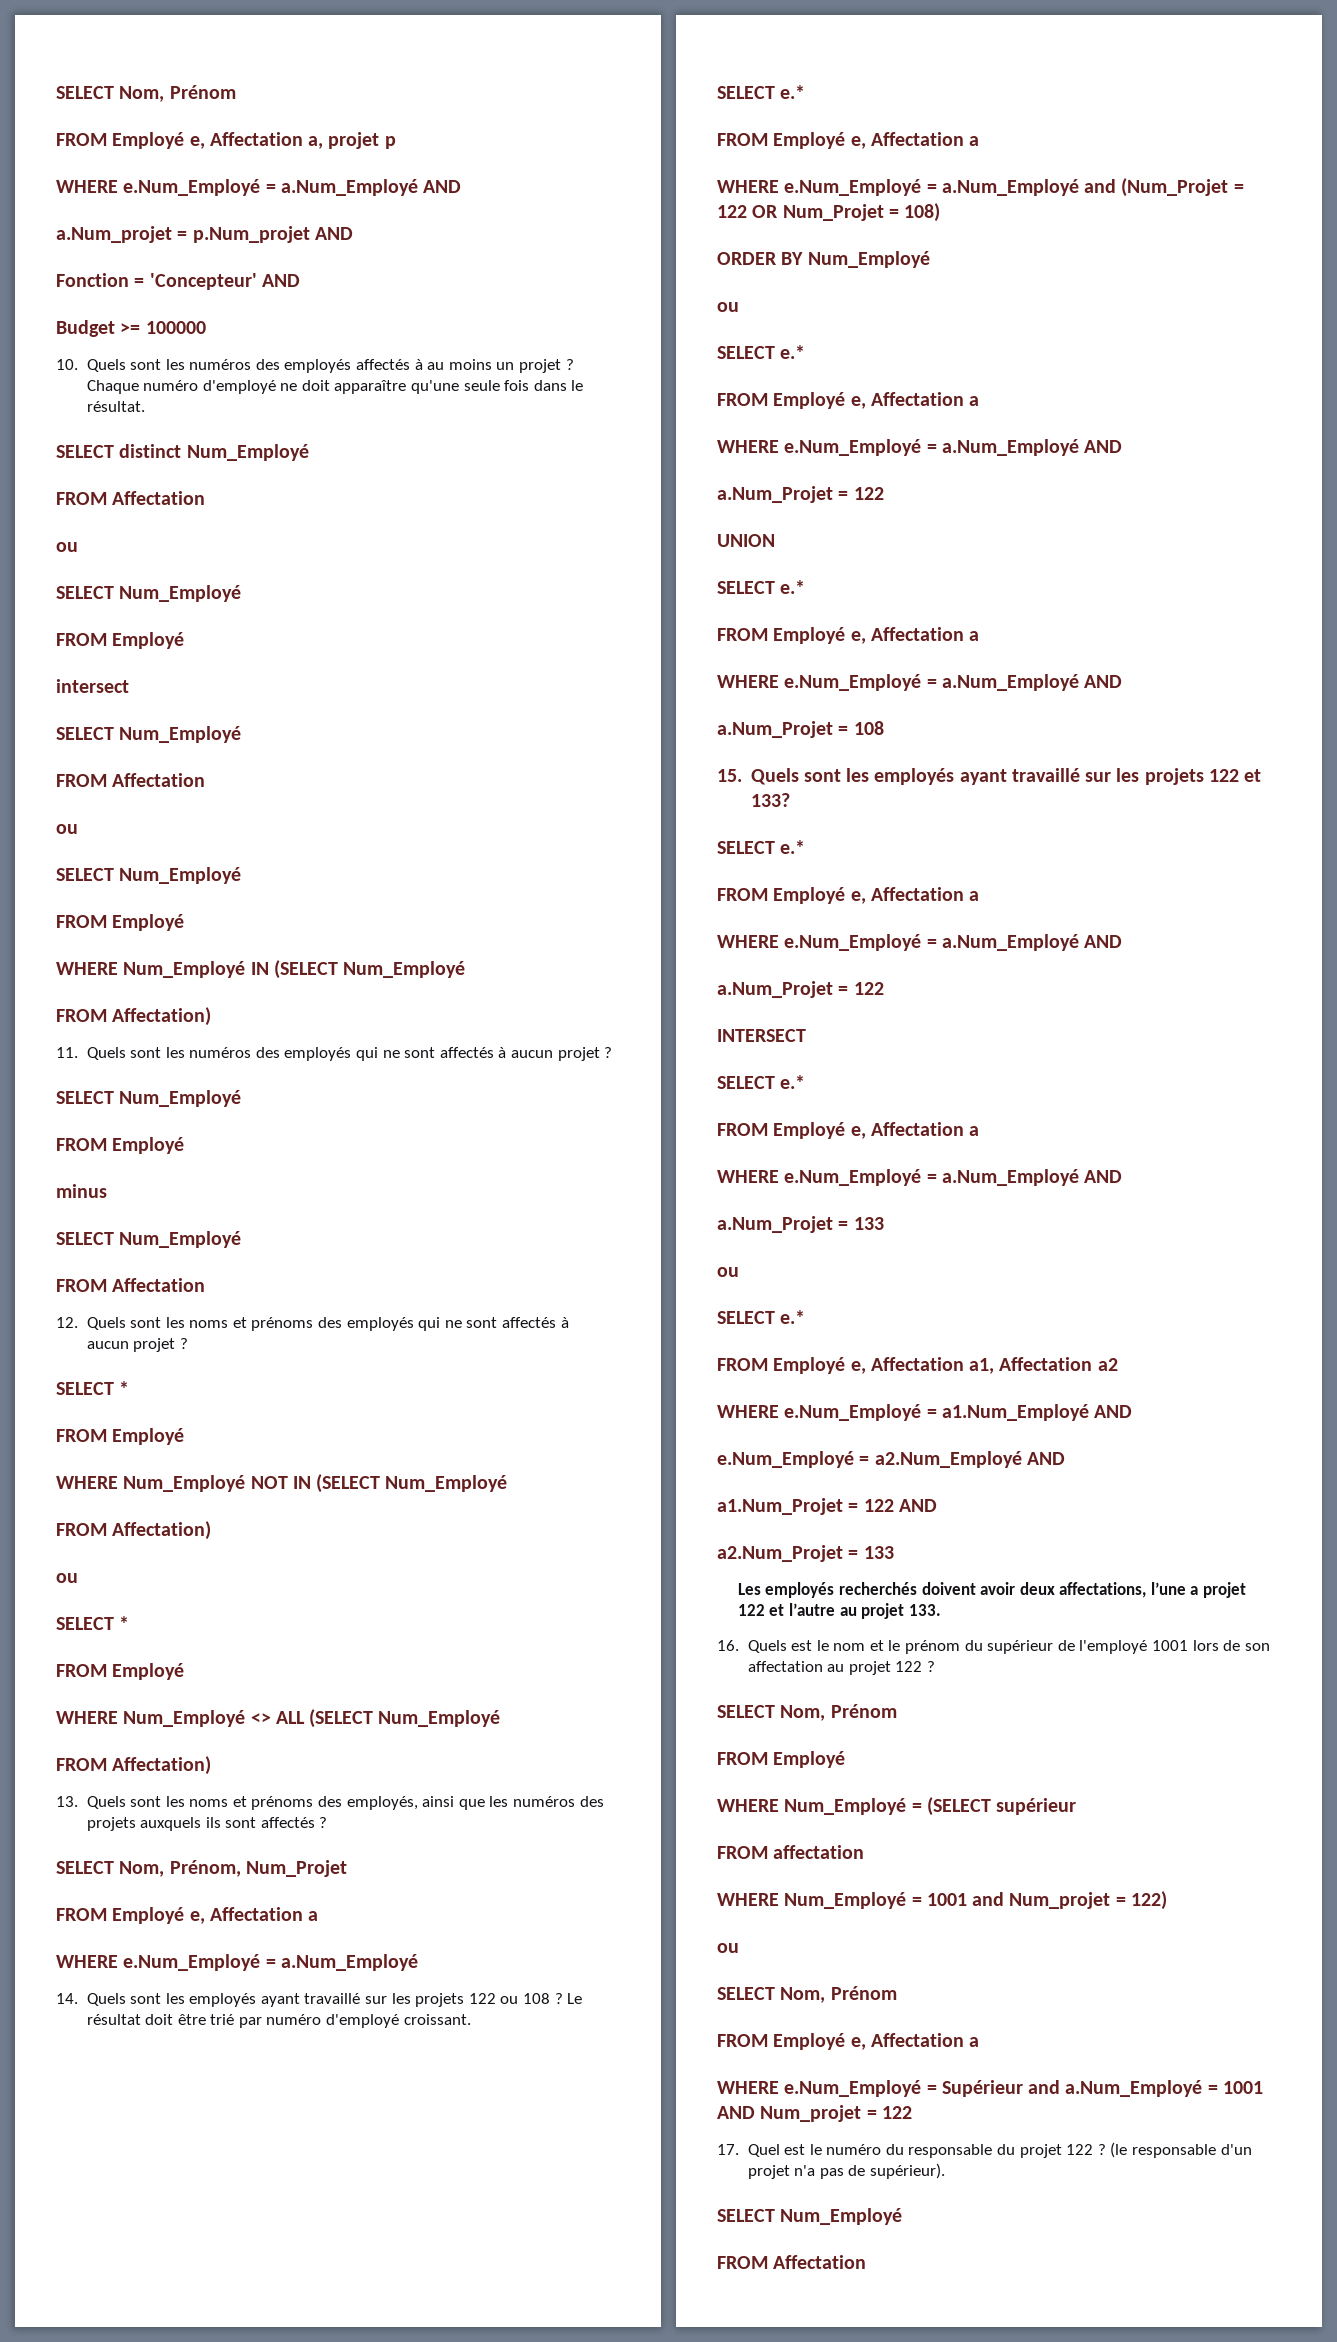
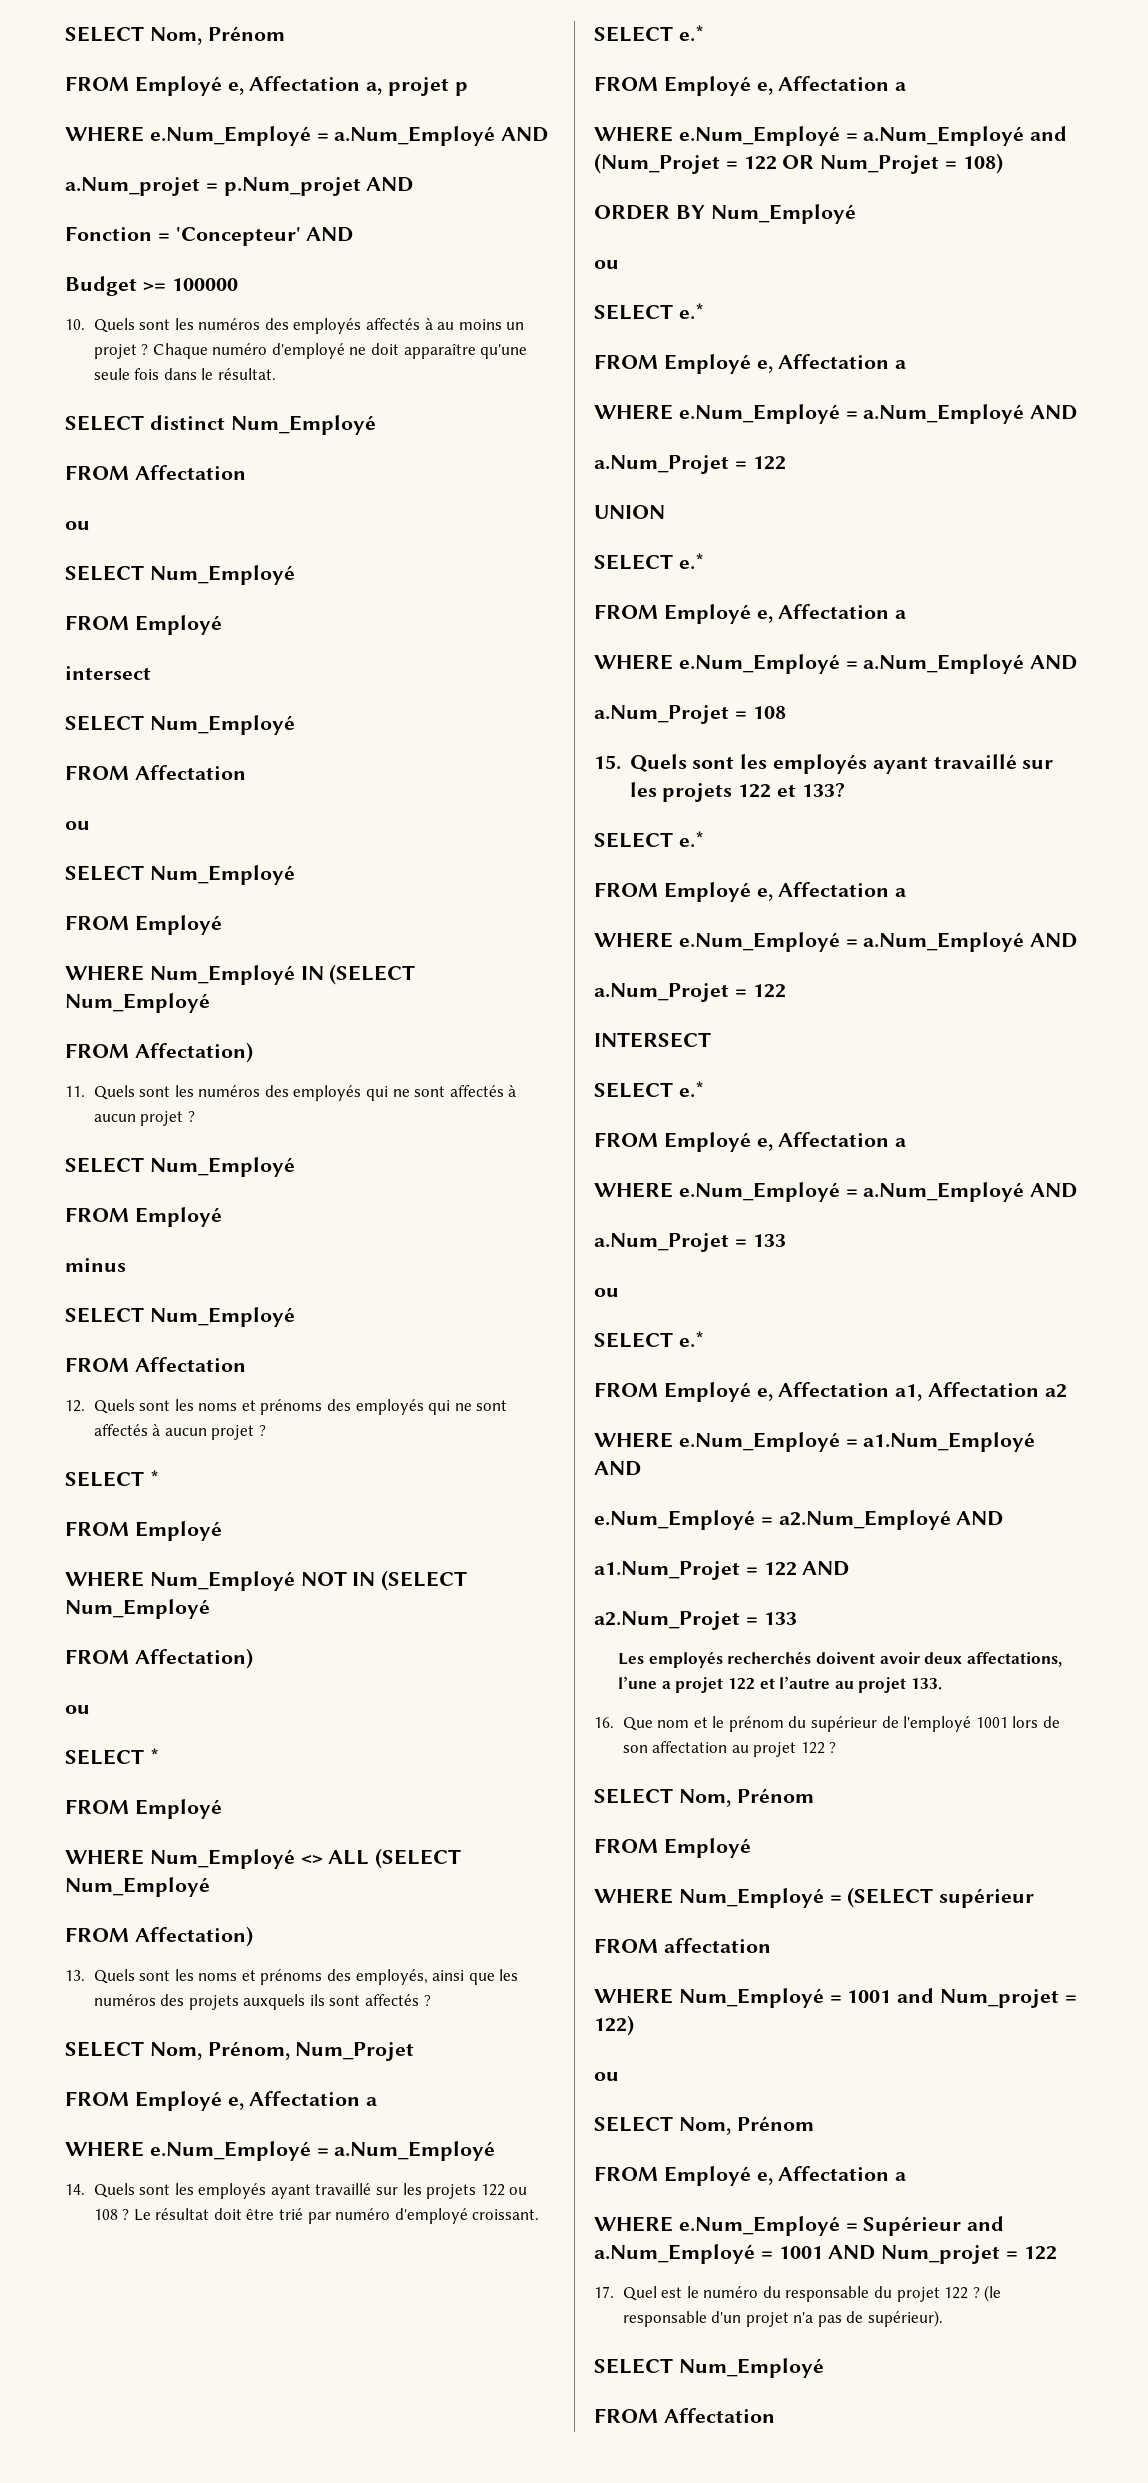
- 16. Quels est le nom et le prénom du supérieur de l'employé 1001 lors de son affectation au projet 122 ?
+ 16. Que nom et le prénom du supérieur de l'employé 1001 lors de son affectation au projet 122 ?

